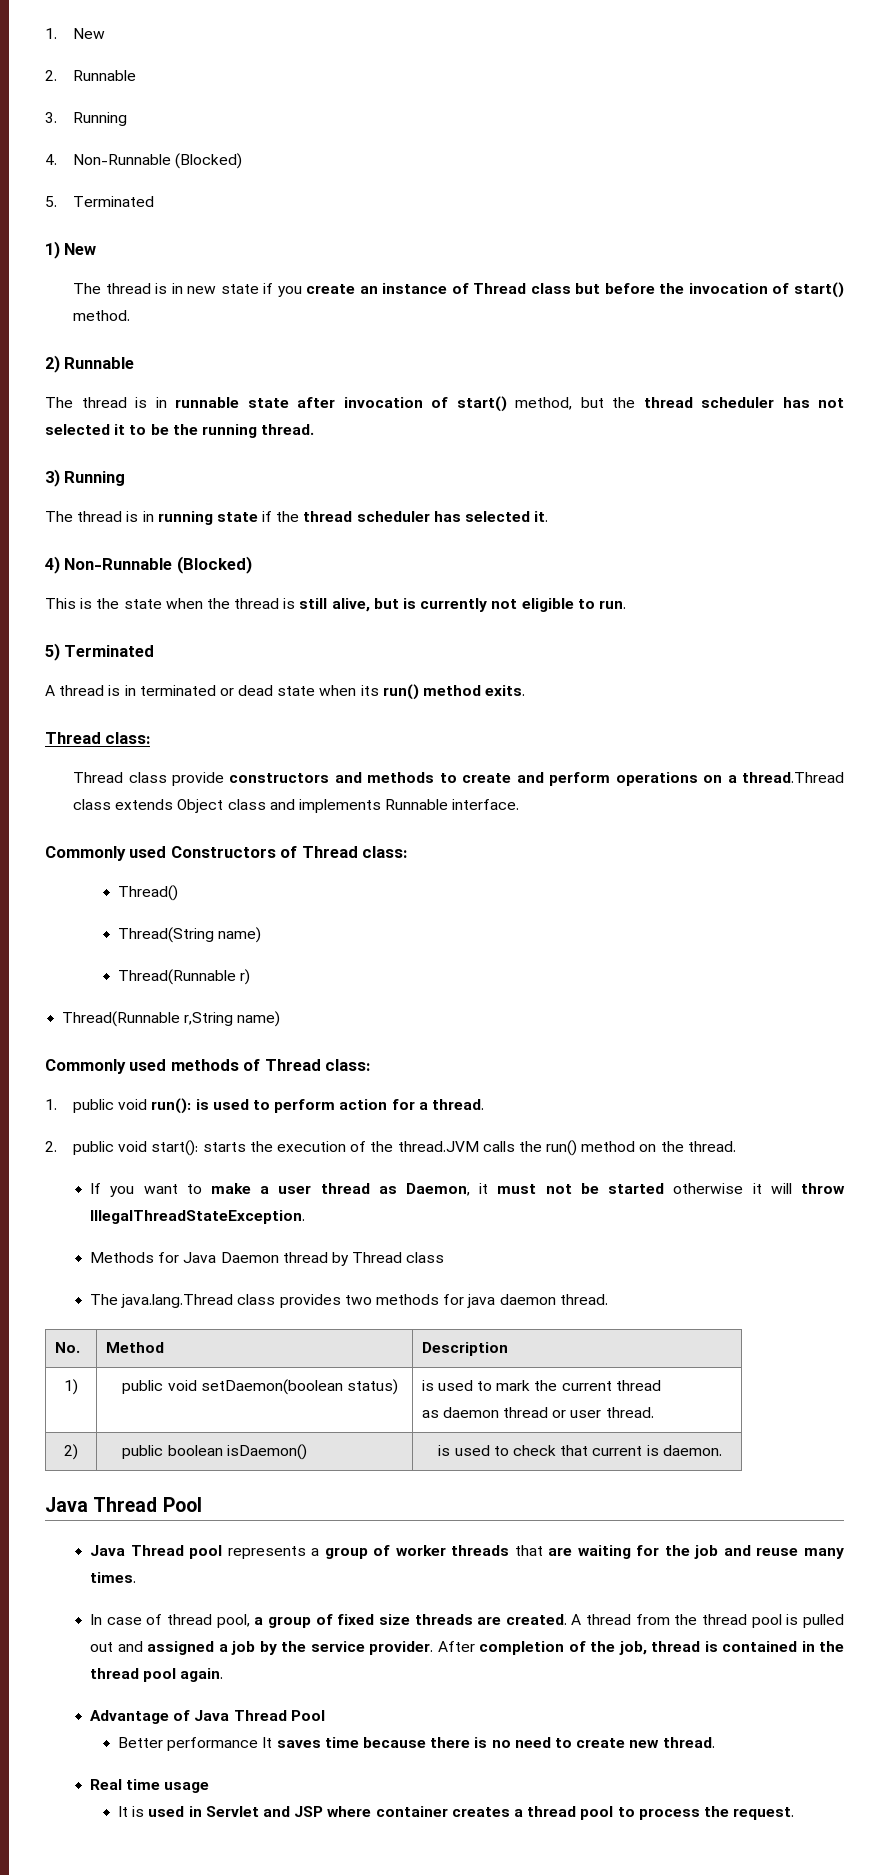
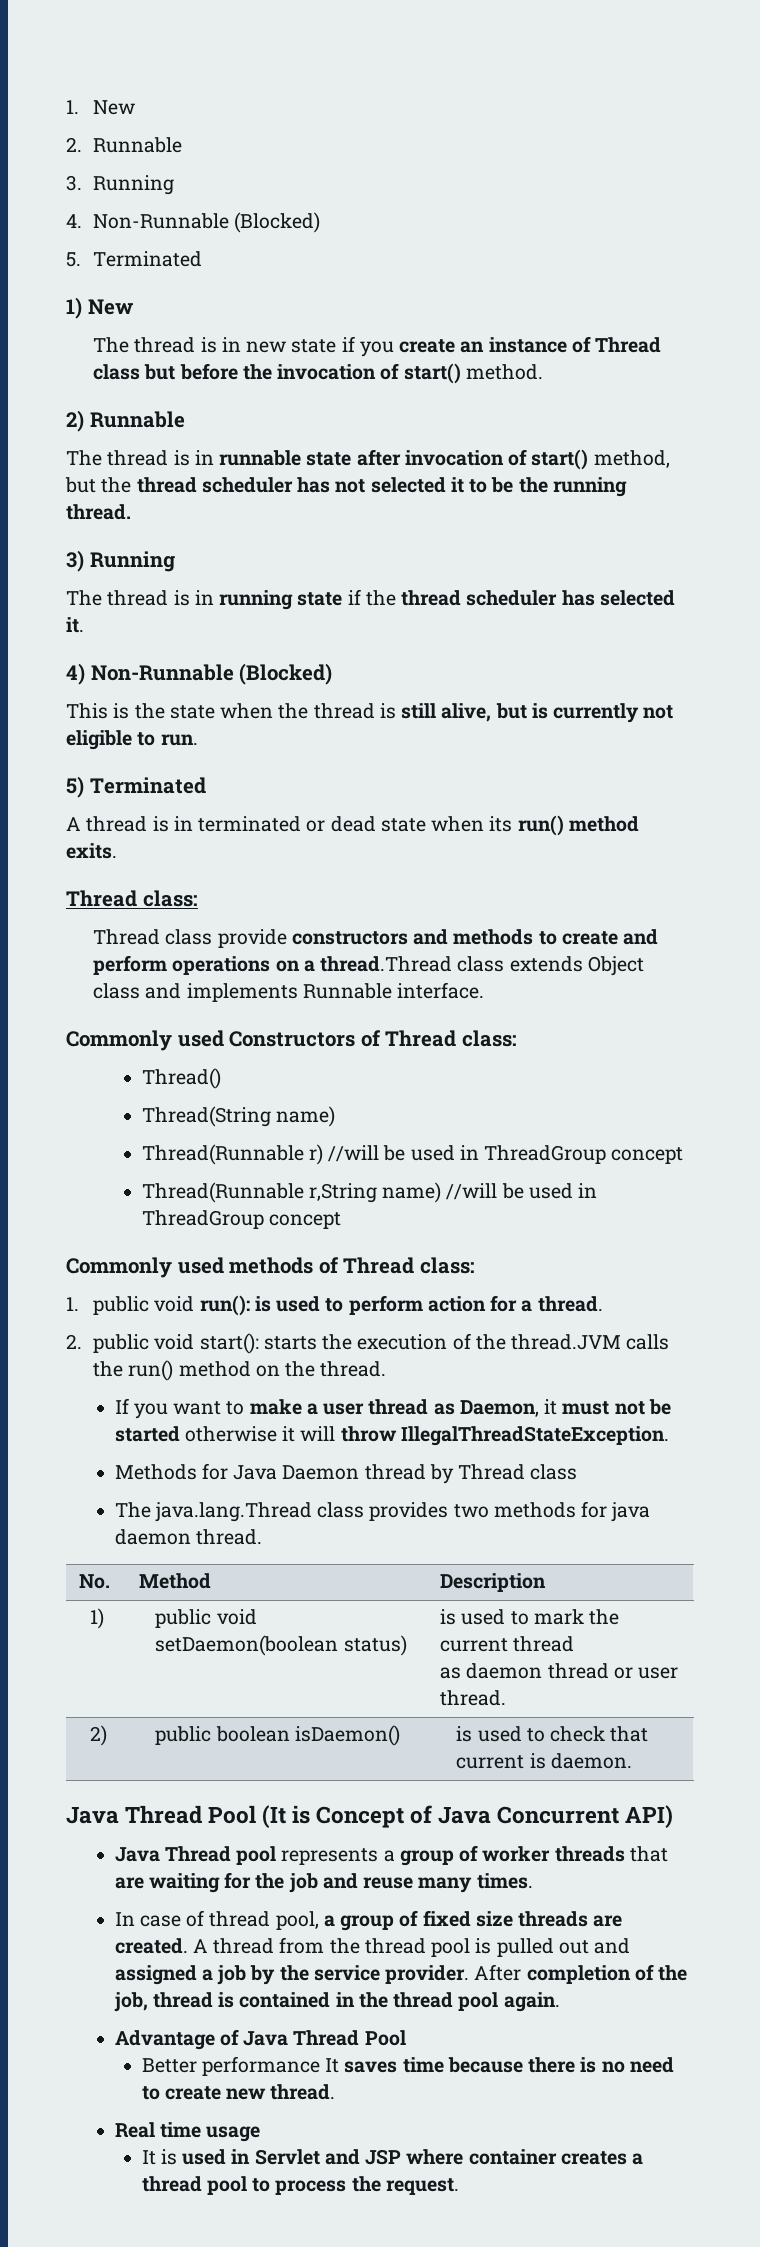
- Thread(Runnable r)
- Thread(Runnable r,String name)
+ Thread(Runnable r) //will be used in ThreadGroup concept
+ Thread(Runnable r,String name) //will be used in ThreadGroup concept
  2) | public boolean isDaemon() | is used to check that current is daemon.
- Java Thread Pool
+ Java Thread Pool (It is Concept of Java Concurrent API)

